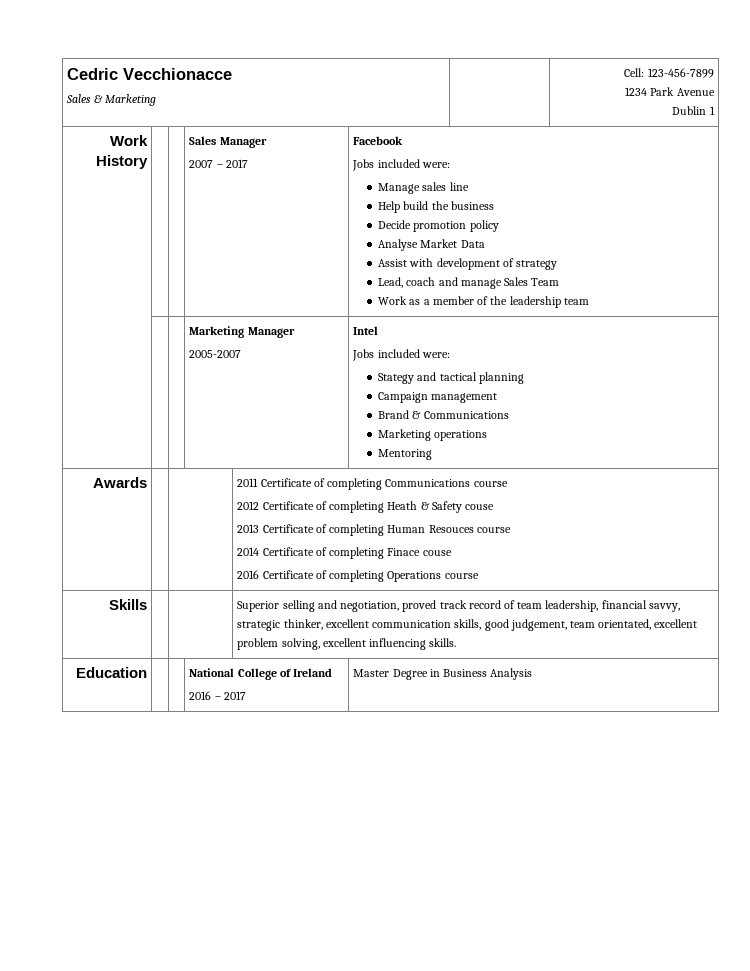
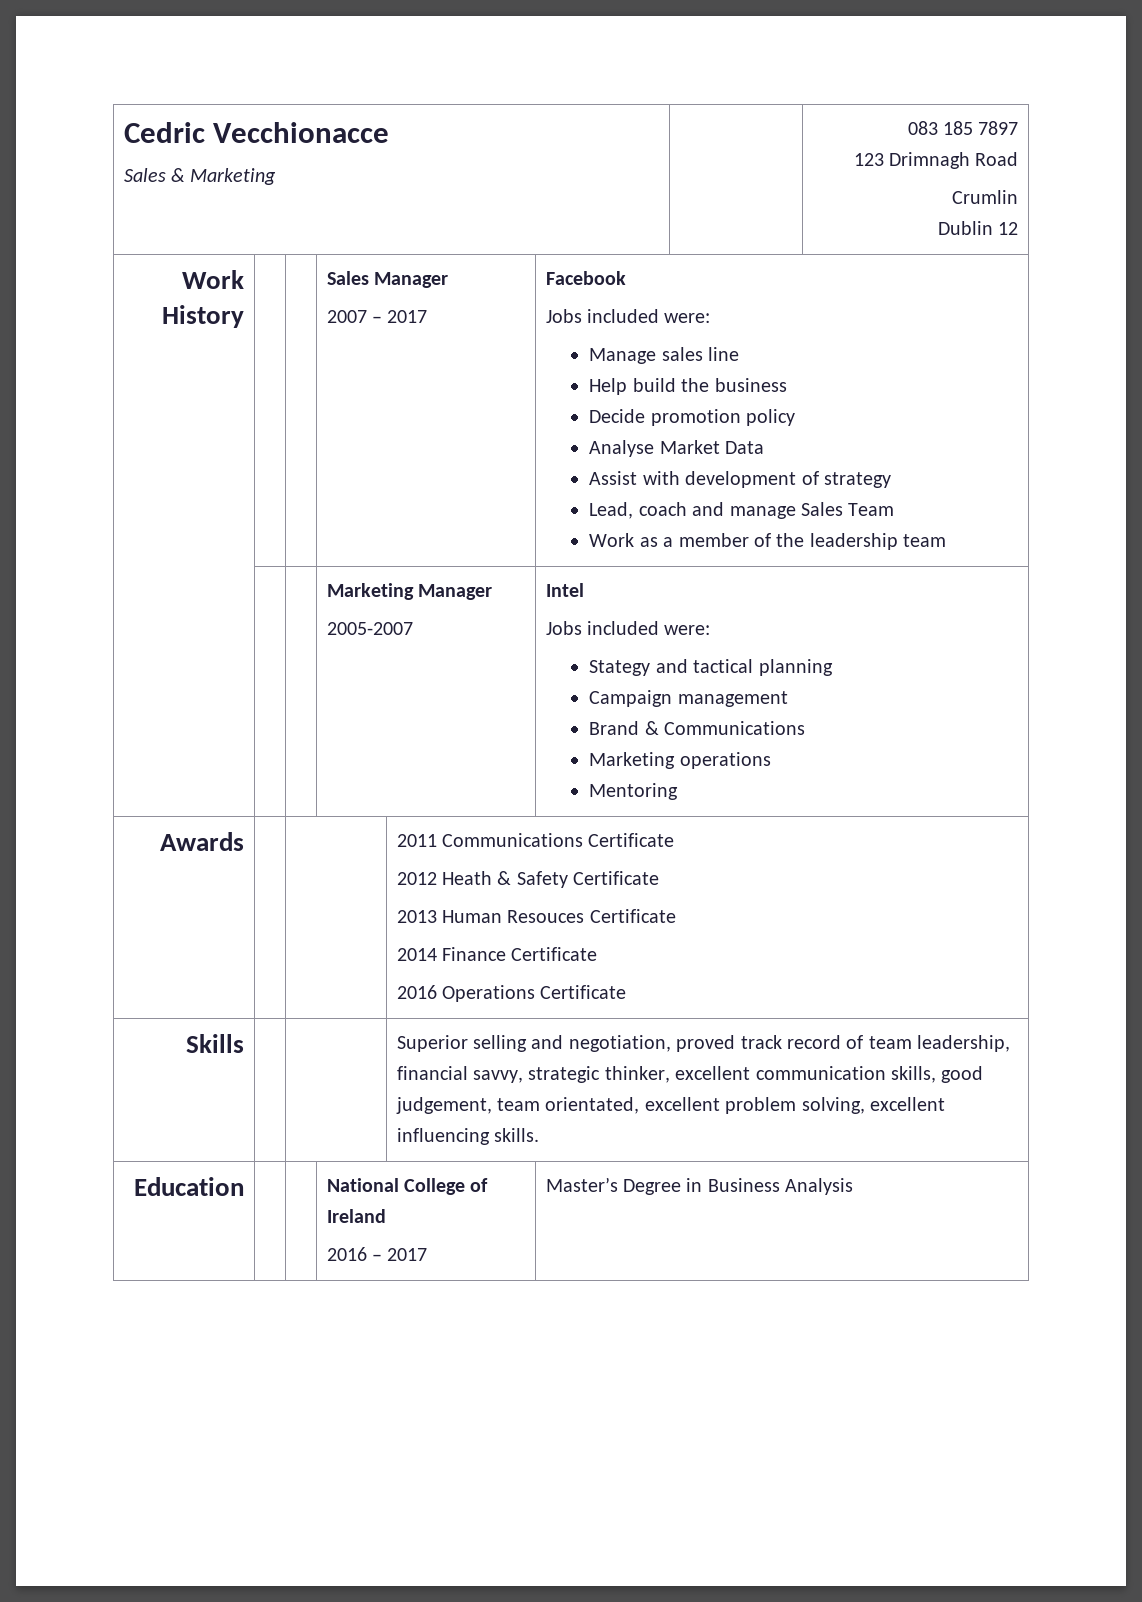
  Cedric Vecchionacce
- Sales & Marketing | | Cell: 123-456-7899
- 1234 Park Avenue
- Dublin 1
+ Sales & Marketing | | 083 185 7897
+ 123 Drimnagh Road
+ Crumlin
+ Dublin 12
- Awards | | | 2011 Certificate of completing Communications course
- 2012 Certificate of completing Heath & Safety couse
- 2013 Certificate of completing Human Resouces course
- 2014 Certificate of completing Finace couse
- 2016 Certificate of completing Operations course
+ Awards | | | 2011 Communications Certificate
+ 2012 Heath & Safety Certificate
+ 2013 Human Resouces Certificate
+ 2014 Finance Certificate
+ 2016 Operations Certificate
  Education | | | National College of Ireland
- 2016 – 2017 | Master Degree in Business Analysis
+ 2016 – 2017 | Master’s Degree in Business Analysis

